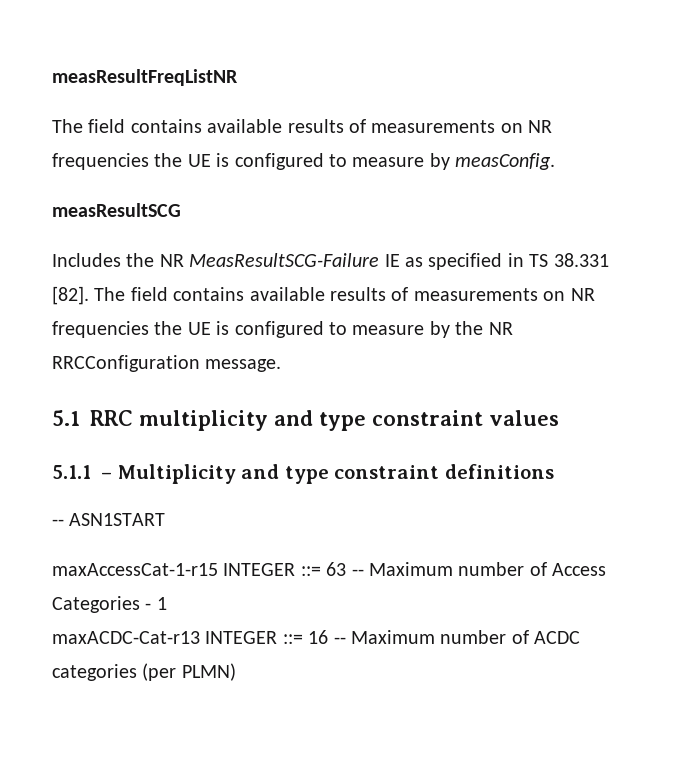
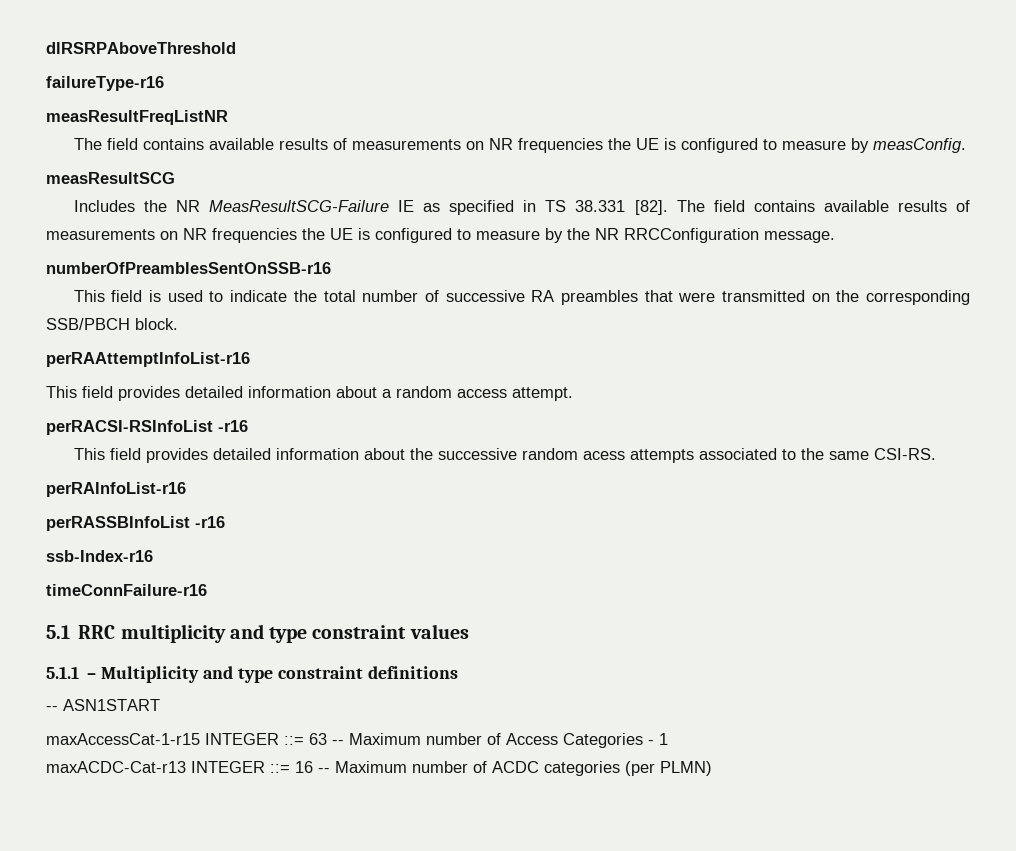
+ dlRSRPAboveThreshold
+ failureType-r16
+ numberOfPreamblesSentOnSSB-r16
+ This field is used to indicate the total number of successive RA preambles that were transmitted on the corresponding SSB/PBCH block.
+ perRAAttemptInfoList-r16
+ This field provides detailed information about a random access attempt.
+ perRACSI-RSInfoList -r16
+ This field provides detailed information about the successive random acess attempts associated to the same CSI-RS.
+ perRAInfoList-r16
+ perRASSBInfoList -r16
+ ssb-Index-r16
+ timeConnFailure-r16

